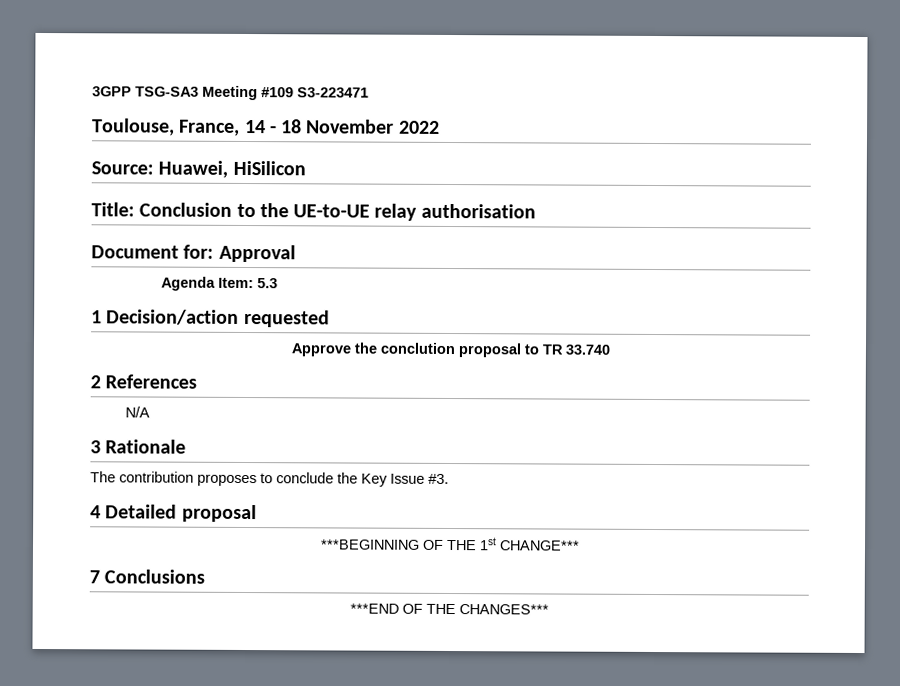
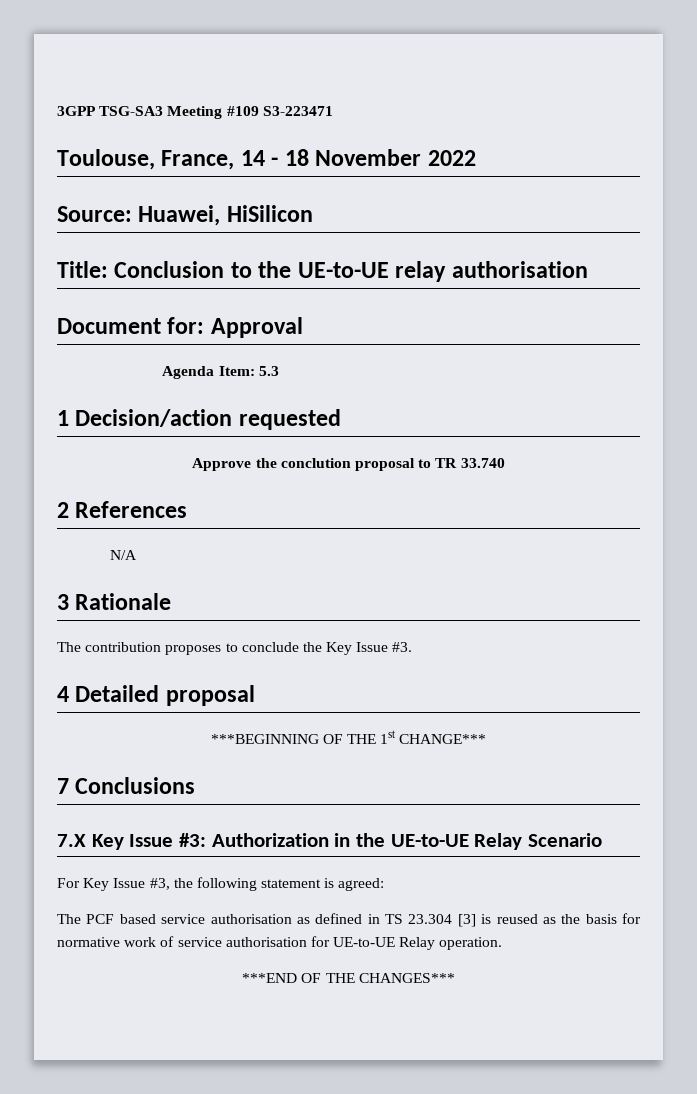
+ 7.X Key Issue #3: Authorization in the UE-to-UE Relay Scenario
+ For Key Issue #3, the following statement is agreed:
+ The PCF based service authorisation as defined in TS 23.304 [3] is reused as the basis for normative work of service authorisation for UE-to-UE Relay operation.

